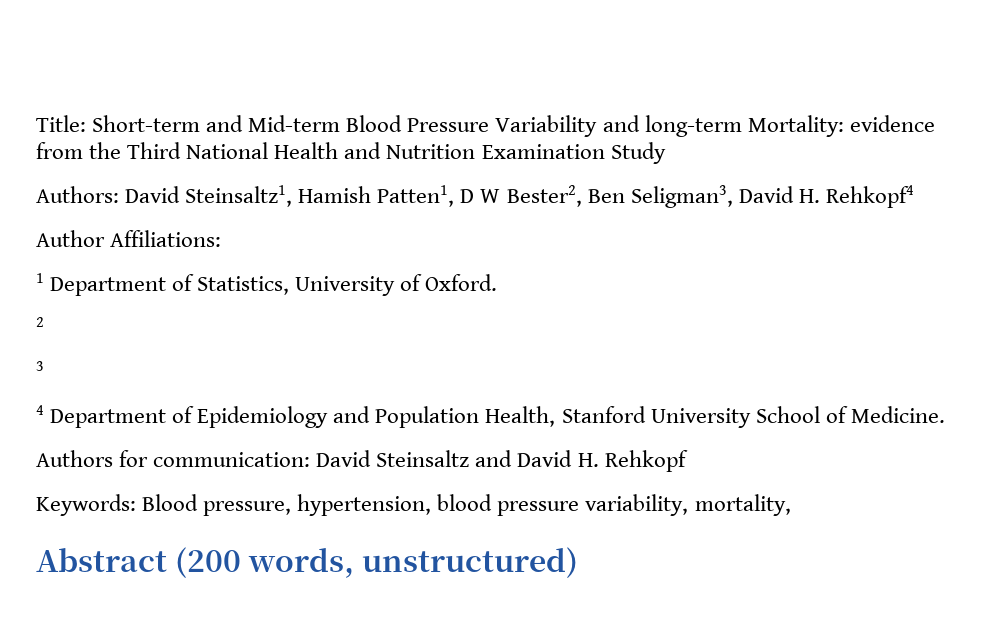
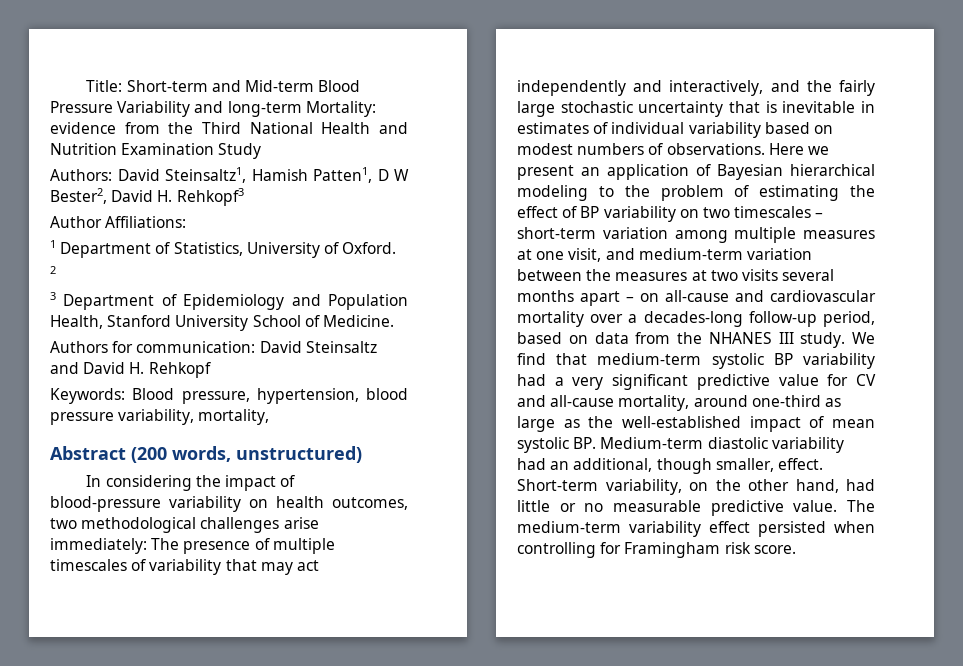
- Authors: David Steinsaltz1, Hamish Patten1, D W Bester2, Ben Seligman3, David H. Rehkopf4
+ Authors: David Steinsaltz1, Hamish Patten1, D W Bester2, David H. Rehkopf3
- 3
- 4 Department of Epidemiology and Population Health, Stanford University School of Medicine.
+ 3 Department of Epidemiology and Population Health, Stanford University School of Medicine.
+ In considering the impact of blood-pressure variability on health outcomes, two methodological challenges arise immediately: The presence of multiple timescales of variability that may act independently and interactively, and the fairly large stochastic uncertainty that is inevitable in estimates of individual variability based on modest numbers of observations. Here we present an application of Bayesian hierarchical modeling to the problem of estimating the effect of BP variability on two timescales – short-term variation among multiple measures at one visit, and medium-term variation between the measures at two visits several months apart – on all-cause and cardiovascular mortality over a decades-long follow-up period, based on data from the NHANES III study. We find that medium-term systolic BP variability had a very significant predictive value for CV and all-cause mortality, around one-third as large as the well-established impact of mean systolic BP. Medium-term diastolic variability had an additional, though smaller, effect. Short-term variability, on the other hand, had little or no measurable predictive value. The medium-term variability effect persisted when controlling for Framingham risk score.

